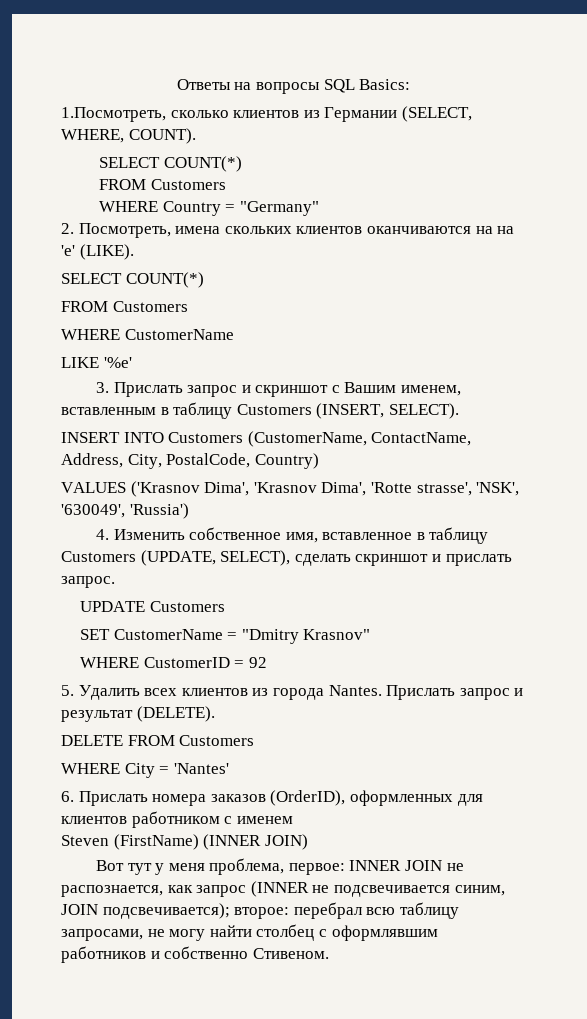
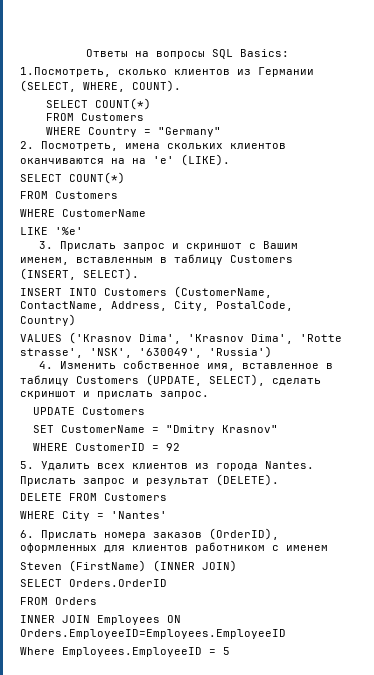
- Вот тут у меня проблема, первое: INNER JOIN не распознается, как запрос (INNER не подсвечивается синим, JOIN подсвечивается); второе: перебрал всю таблицу запросами, не могу найти столбец с оформлявшим работников и собственно Стивеном.
+ SELECT Orders.OrderID
+ FROM Orders
+ INNER JOIN Employees ON Orders.EmployeeID=Employees.EmployeeID
+ Where Employees.EmployeeID = 5

